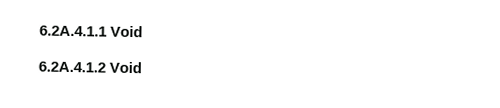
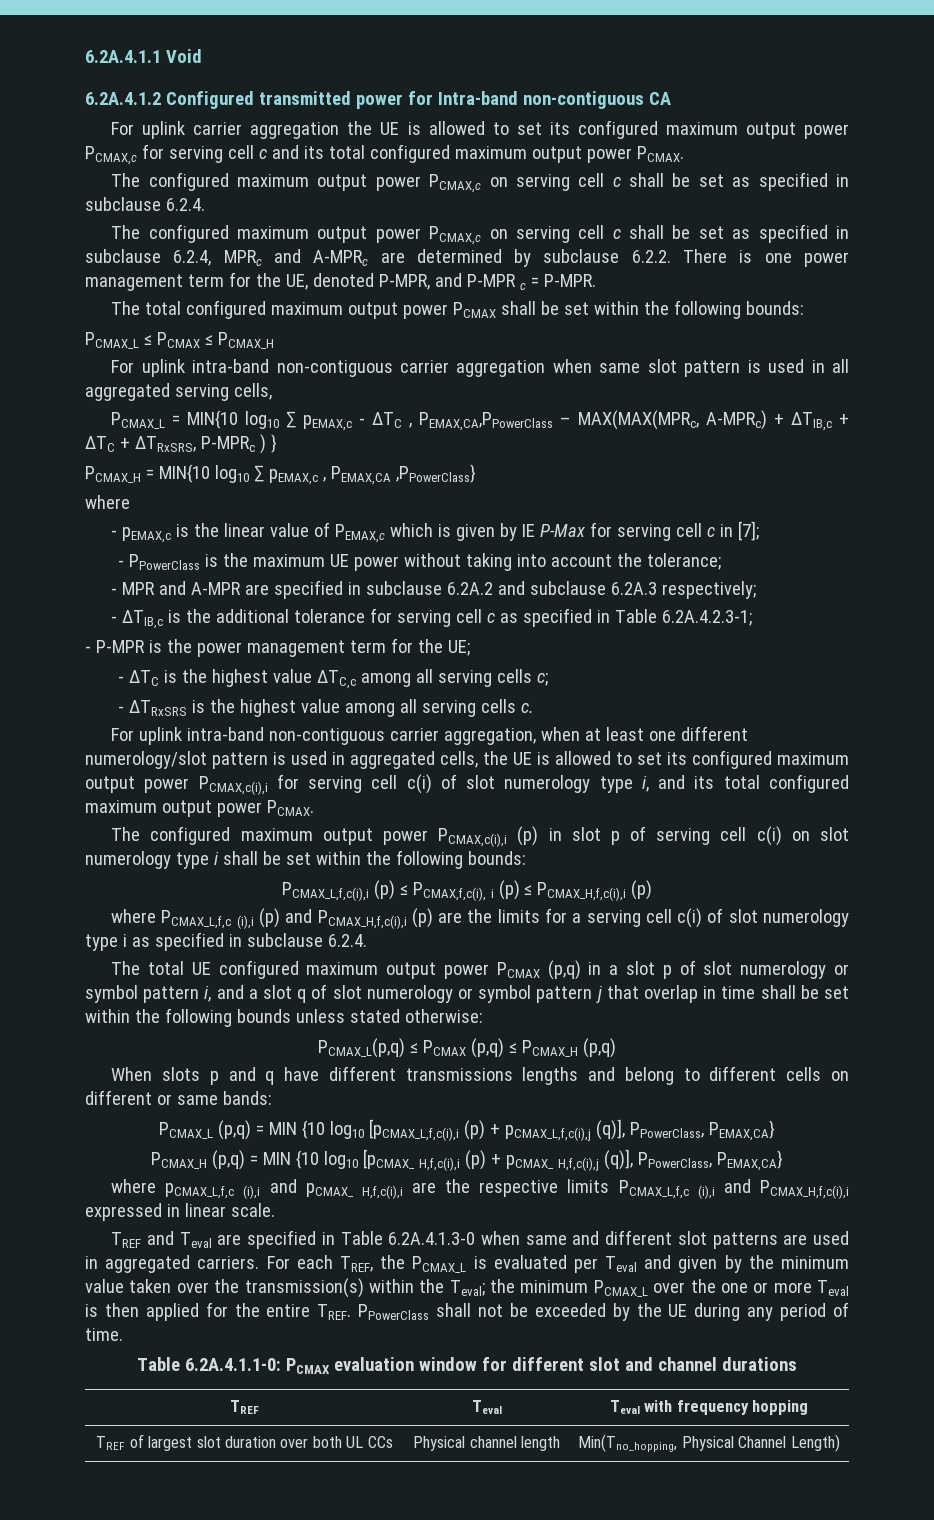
- 6.2A.4.1.2 Void
+ 6.2A.4.1.2 Configured transmitted power for Intra-band non-contiguous CA
+ For uplink carrier aggregation the UE is allowed to set its configured maximum output power PCMAX,c for serving cell c and its total configured maximum output power PCMAX.
+ The configured maximum output power PCMAX,c on serving cell c shall be set as specified in subclause 6.2.4.
+ The configured maximum output power PCMAX,c on serving cell c shall be set as specified in subclause 6.2.4, MPRc and A-MPRc are determined by subclause 6.2.2. There is one power management term for the UE, denoted P-MPR, and P-MPR c = P-MPR.
+ The total configured maximum output power PCMAX shall be set within the following bounds:
+ PCMAX_L ≤ PCMAX ≤ PCMAX_H
+ For uplink intra-band non-contiguous carrier aggregation when same slot pattern is used in all aggregated serving cells,
+ PCMAX_L = MIN{10 log10 ∑ pEMAX,c - ΔTC , PEMAX,CA,PPowerClass – MAX(MAX(MPRc, A-MPRc) + ΔTIB,c + ΔTC + ΔTRxSRS, P-MPRc ) }
+ PCMAX_H = MIN{10 log10 ∑ pEMAX,c , PEMAX,CA ,PPowerClass}
+ where
+ - pEMAX,c is the linear value of PEMAX,c which is given by IE P-Max for serving cell c in [7];
+ - PPowerClass is the maximum UE power without taking into account the tolerance;
+ - MPR and A-MPR are specified in subclause 6.2A.2 and subclause 6.2A.3 respectively;
+ - ΔTIB,c is the additional tolerance for serving cell c as specified in Table 6.2A.4.2.3-1;
+ - P-MPR is the power management term for the UE;
+ - ΔTC is the highest value ΔTC,c among all serving cells c;
+ - ∆TRxSRS is the highest value among all serving cells c.
+ For uplink intra-band non-contiguous carrier aggregation, when at least one different numerology/slot pattern is used in aggregated cells, the UE is allowed to set its configured maximum output power PCMAX,c(i),i for serving cell c(i) of slot numerology type i, and its total configured maximum output power PCMAX.
+ The configured maximum output power PCMAX,c(i),i (p) in slot p of serving cell c(i) on slot numerology type i shall be set within the following bounds:
+ PCMAX_L,f,c(i),i (p) ≤ PCMAX,f,c(i), i (p) ≤ PCMAX_H,f,c(i),i (p)
+ where PCMAX_L,f,c (i),i (p) and PCMAX_H,f,c(i),i (p) are the limits for a serving cell c(i) of slot numerology type i as specified in subclause 6.2.4.
+ The total UE configured maximum output power PCMAX (p,q) in a slot p of slot numerology or symbol pattern i, and a slot q of slot numerology or symbol pattern j that overlap in time shall be set within the following bounds unless stated otherwise:
+ PCMAX_L(p,q) ≤ PCMAX (p,q) ≤ PCMAX_H (p,q)
+ When slots p and q have different transmissions lengths and belong to different cells on different or same bands:
+ PCMAX_L (p,q) = MIN {10 log10 [pCMAX_L,f,c(i),i (p) + pCMAX_L,f,c(i),j (q)], PPowerClass, PEMAX,CA}
+ PCMAX_H (p,q) = MIN {10 log10 [pCMAX_ H,f,c(i),i (p) + pCMAX_ H,f,c(i),j (q)], PPowerClass, PEMAX,CA}
+ where pCMAX_L,f,c (i),i and pCMAX_ H,f,c(i),i are the respective limits PCMAX_L,f,c (i),i and PCMAX_H,f,c(i),i expressed in linear scale.
+ TREF and Teval are specified in Table 6.2A.4.1.3-0 when same and different slot patterns are used in aggregated carriers. For each TREF, the PCMAX_L is evaluated per Teval and given by the minimum value taken over the transmission(s) within the Teval; the minimum PCMAX_L over the one or more Teval is then applied for the entire TREF. PPowerClass shall not be exceeded by the UE during any period of time.
+ Table 6.2A.4.1.1-0: PCMAX evaluation window for different slot and channel durations
+ TREF | Teval | Teval with frequency hopping
+ TREF of largest slot duration over both UL CCs | Physical channel length | Min(Tno_hopping, Physical Channel Length)

